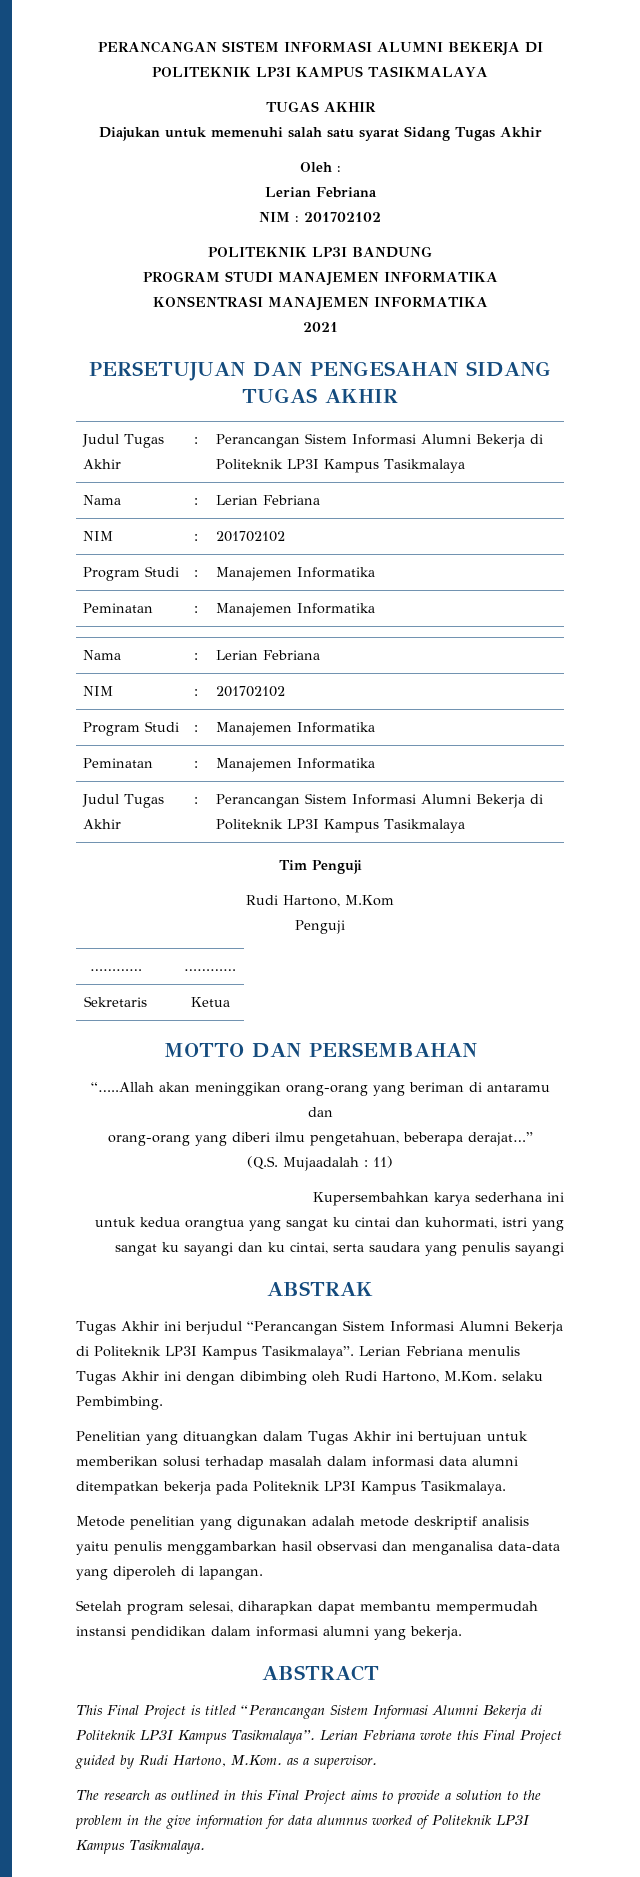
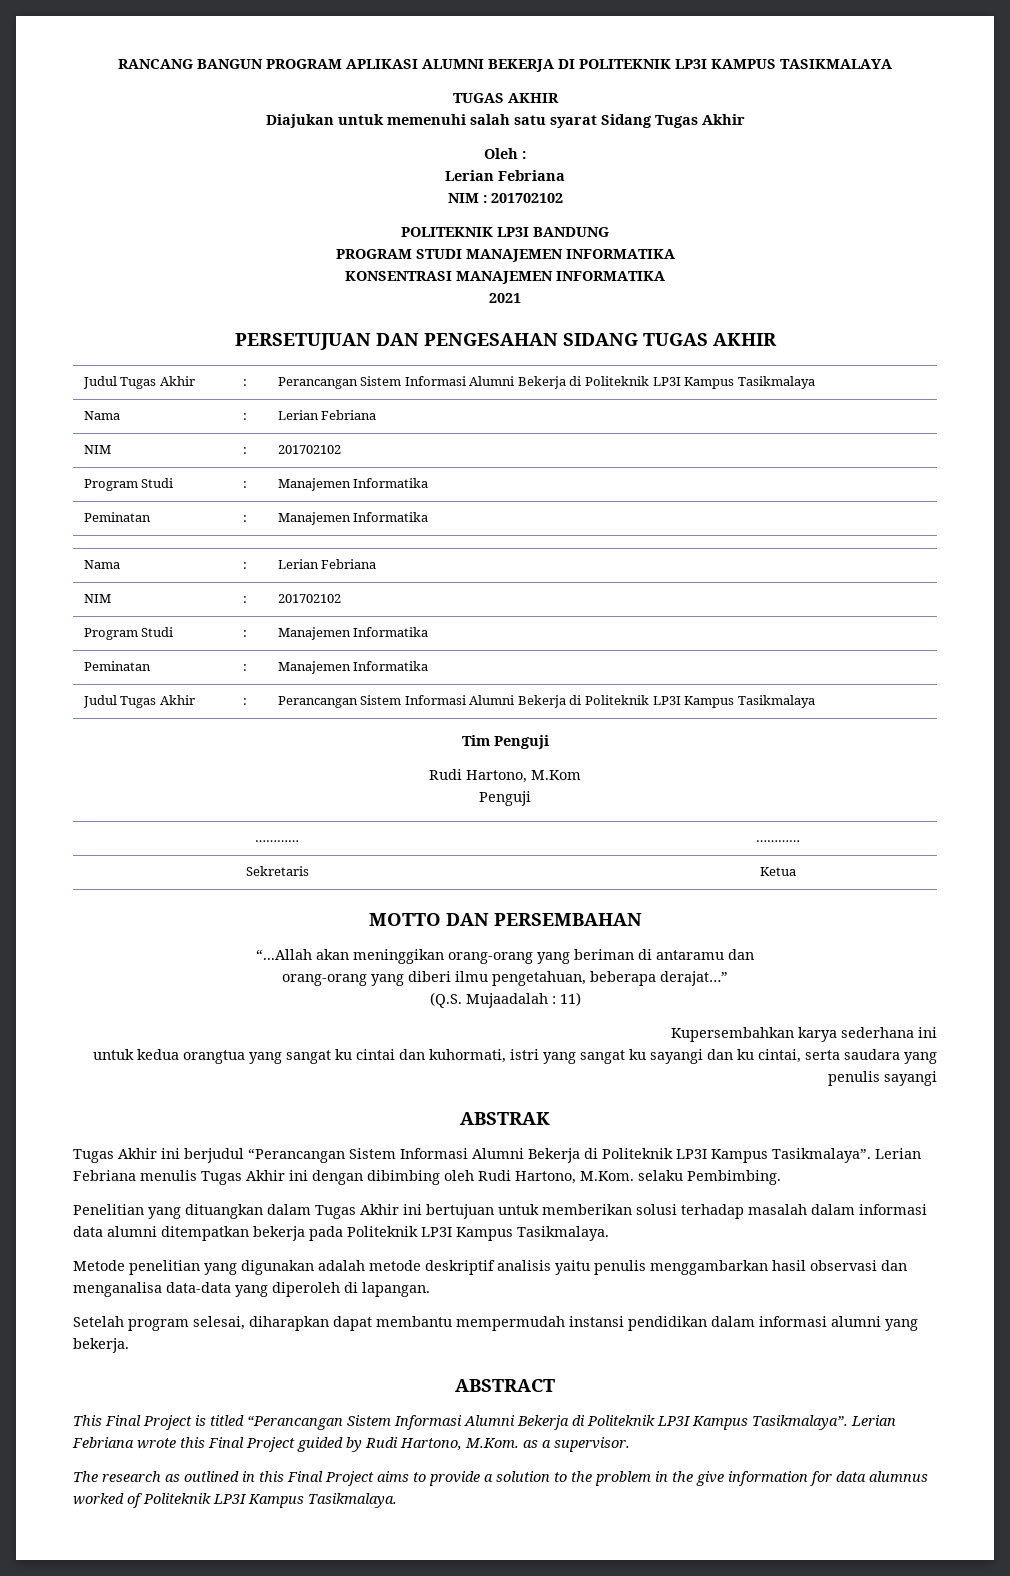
- PERANCANGAN SISTEM INFORMASI ALUMNI BEKERJA DI POLITEKNIK LP3I KAMPUS TASIKMALAYA
+ RANCANG BANGUN PROGRAM APLIKASI ALUMNI BEKERJA DI POLITEKNIK LP3I KAMPUS TASIKMALAYA
- “…..Allah akan meninggikan orang-orang yang beriman di antaramu dan
+ “...Allah akan meninggikan orang-orang yang beriman di antaramu dan

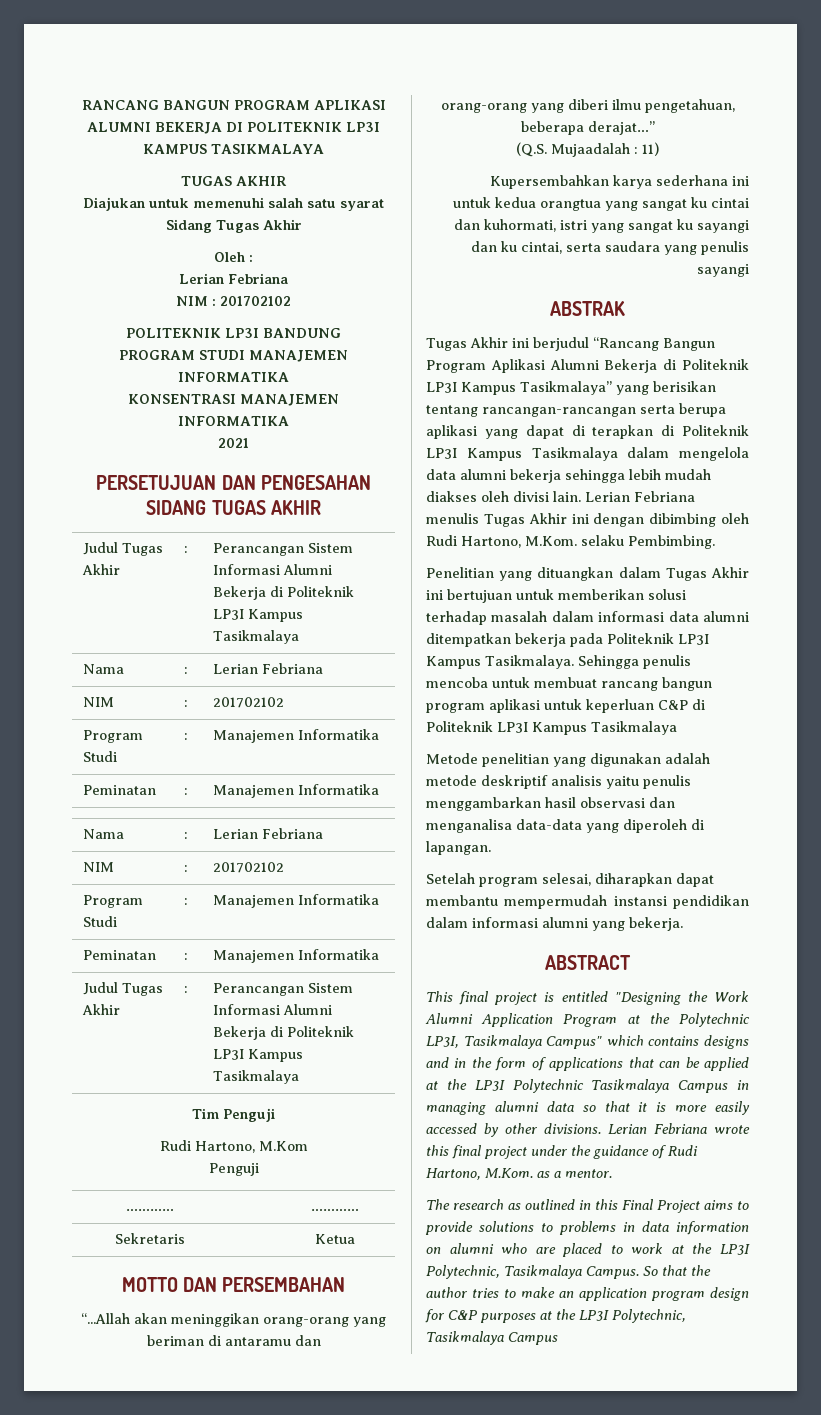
- Tugas Akhir ini berjudul “Perancangan Sistem Informasi Alumni Bekerja di Politeknik LP3I Kampus Tasikmalaya”.
+ Tugas Akhir ini berjudul “Rancang Bangun Program Aplikasi Alumni Bekerja di Politeknik LP3I Kampus Tasikmalaya” yang berisikan tentang rancangan-rancangan serta berupa aplikasi yang dapat di terapkan di Politeknik LP3I Kampus Tasikmalaya dalam mengelola data alumni bekerja sehingga lebih mudah diakses oleh divisi lain.
+ Sehingga penulis mencoba untuk membuat rancang bangun program aplikasi untuk keperluan C&P di Politeknik LP3I Kampus Tasikmalaya
- This Final Project is titled “Perancangan Sistem Informasi Alumni Bekerja di Politeknik LP3I Kampus Tasikmalaya”. Lerian Febriana wrote this Final Project guided by Rudi Hartono, M.Kom. as a supervisor.
+ This final project is entitled "Designing the Work Alumni Application Program at the Polytechnic LP3I, Tasikmalaya Campus" which contains designs and in the form of applications that can be applied at the LP3I Polytechnic Tasikmalaya Campus in managing alumni data so that it is more easily accessed by other divisions. Lerian Febriana wrote this final project under the guidance of Rudi Hartono, M.Kom. as a mentor.
- The research as outlined in this Final Project aims to provide a solution to the problem in the give information for data alumnus worked of Politeknik LP3I Kampus Tasikmalaya.
+ The research as outlined in this Final Project aims to provide solutions to problems in data information on alumni who are placed to work at the LP3I Polytechnic, Tasikmalaya Campus. So that the author tries to make an application program design for C&P purposes at the LP3I Polytechnic, Tasikmalaya Campus

